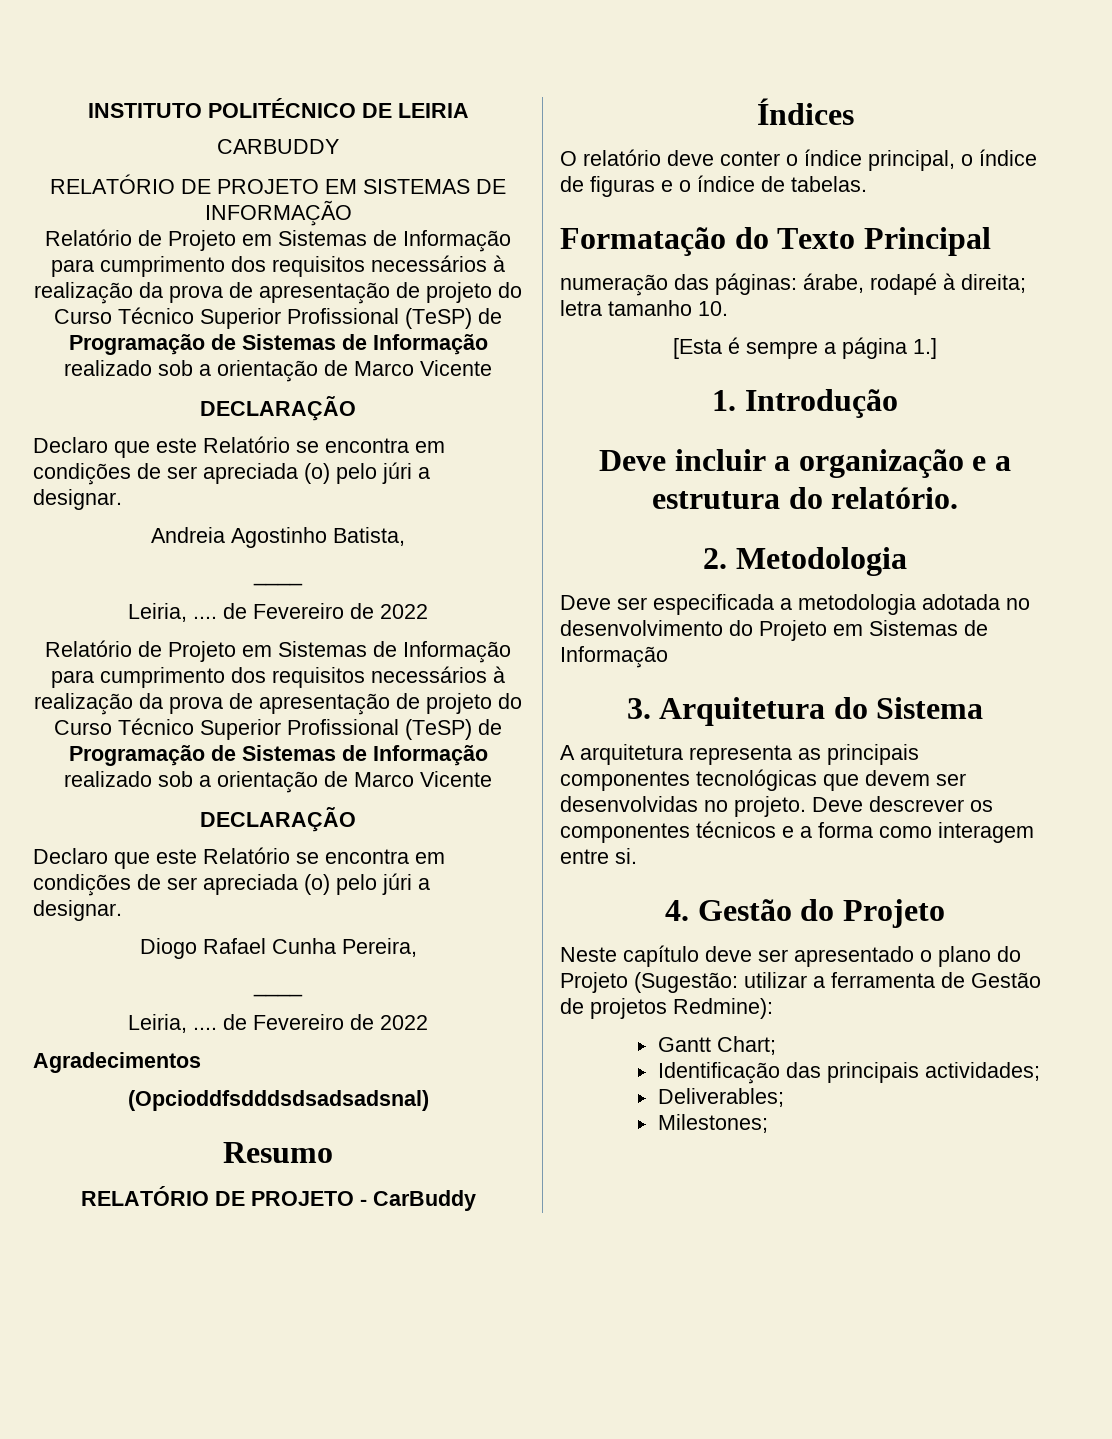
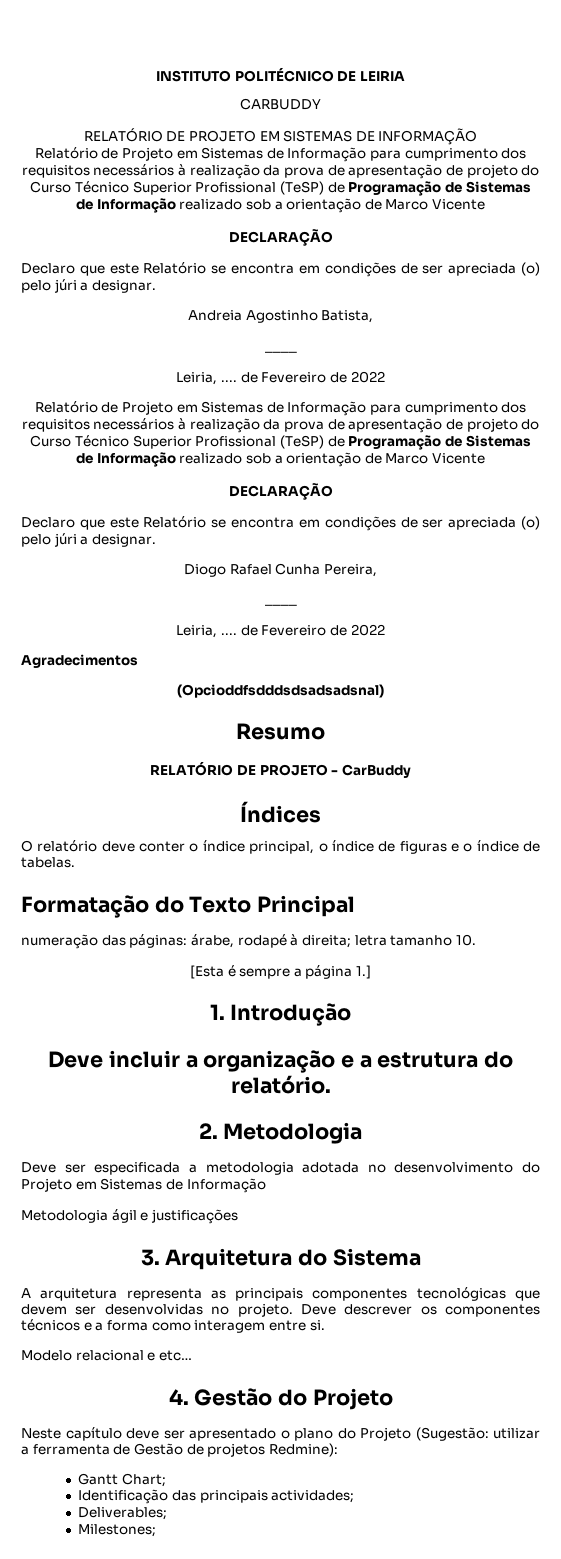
+ Metodologia ágil e justificações
+ Modelo relacional e etc…

